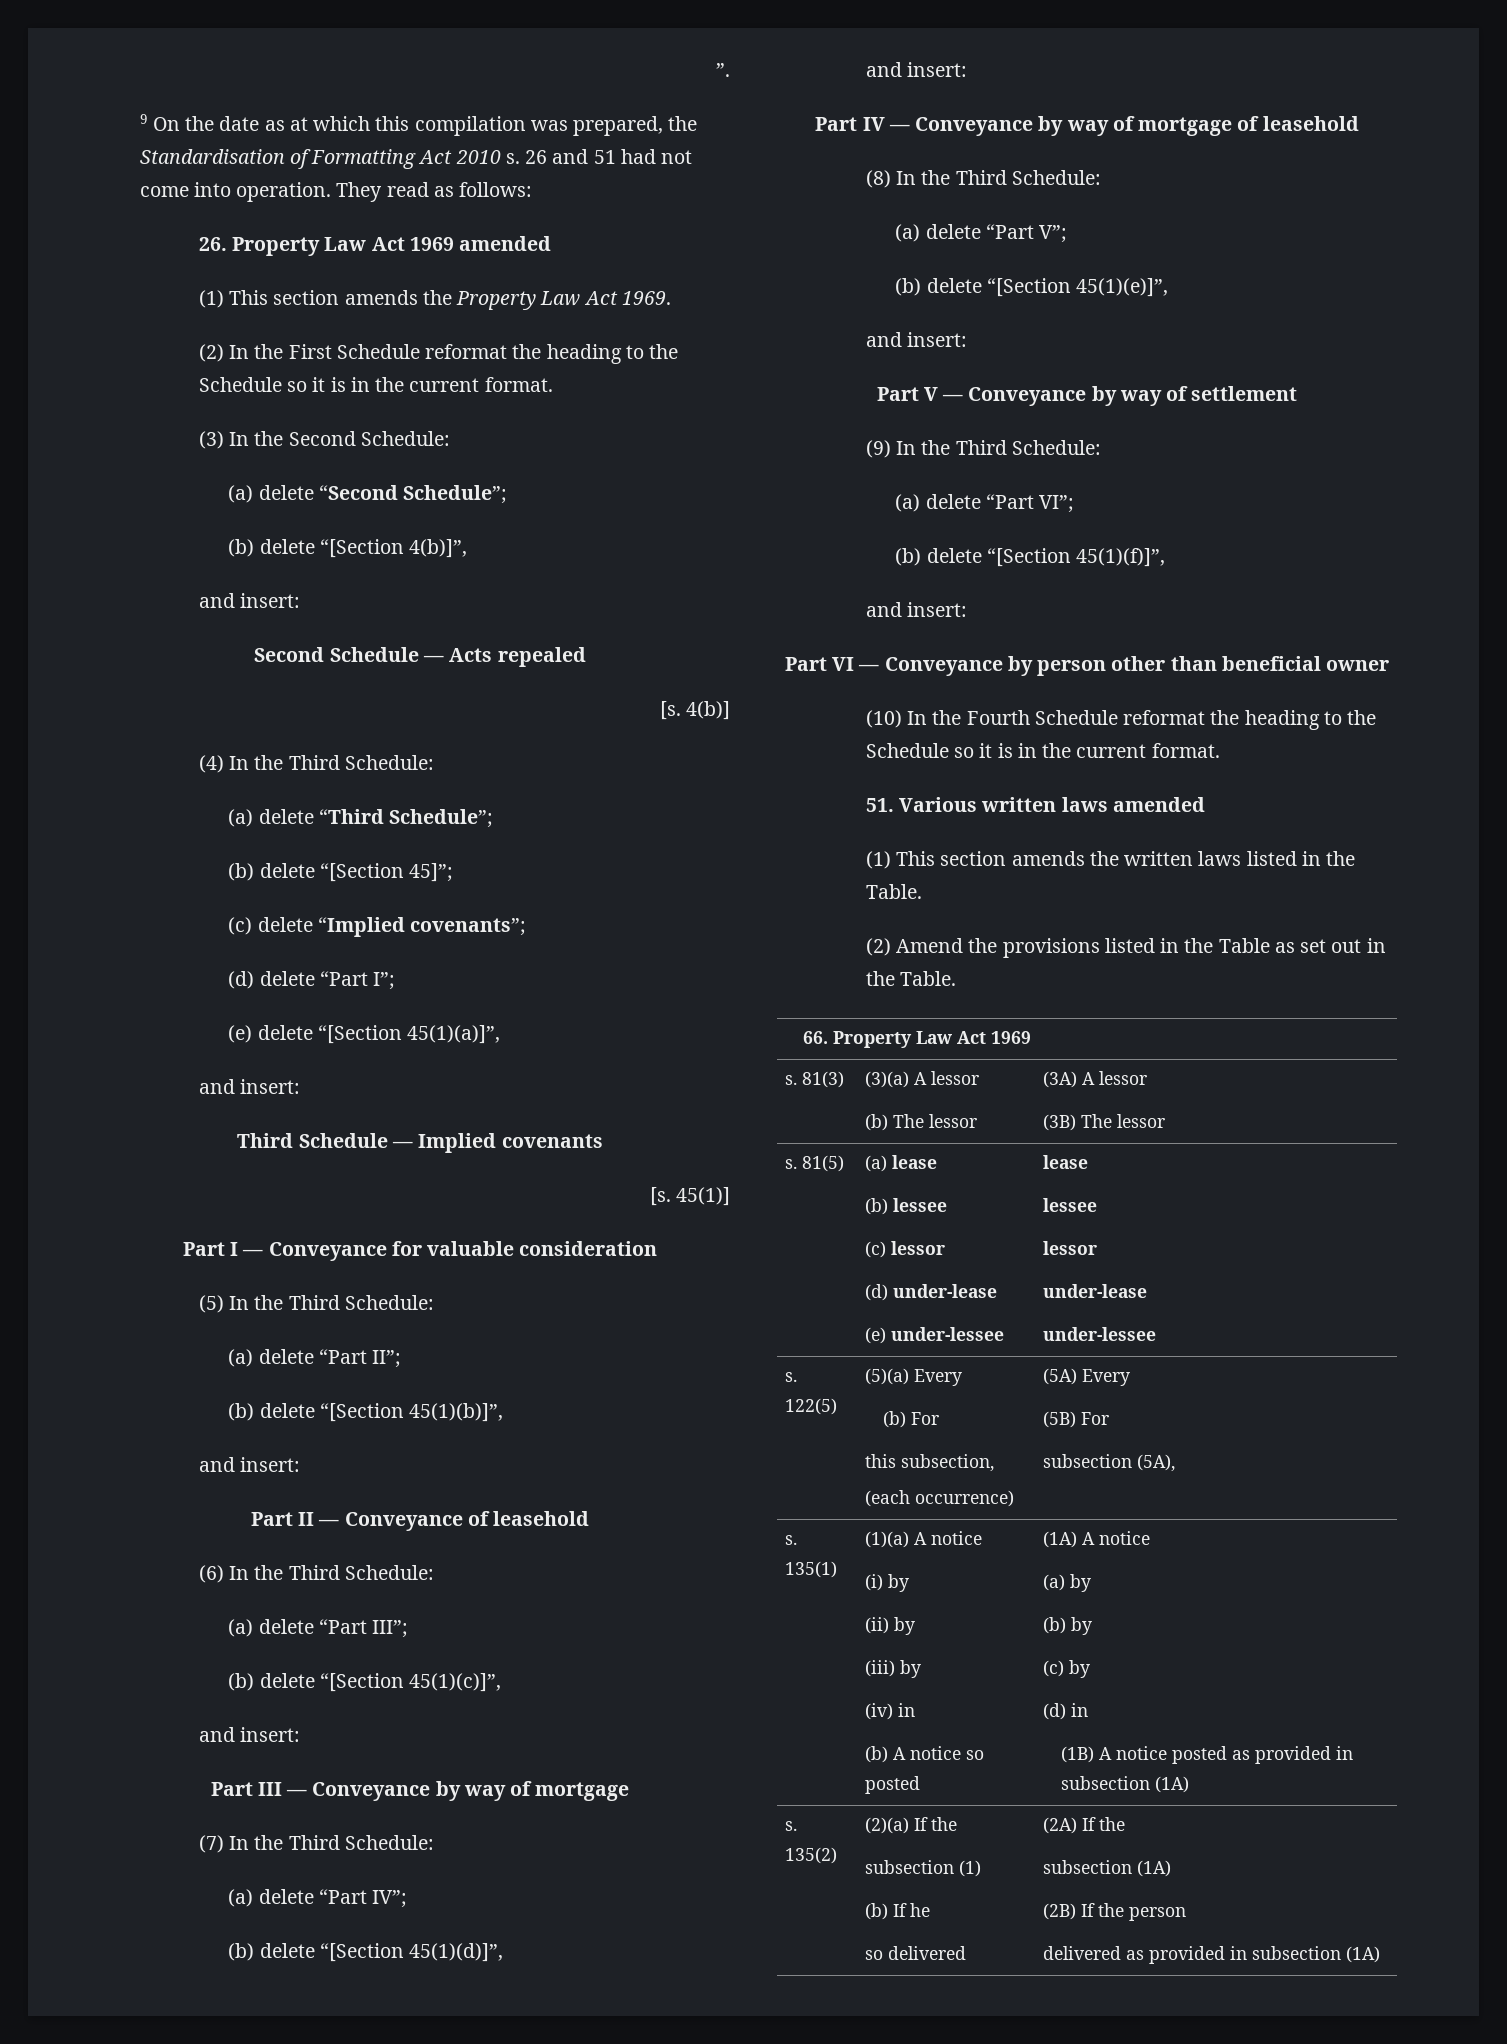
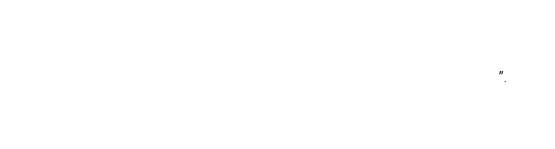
- 9 On the date as at which this compilation was prepared, the Standardisation of Formatting Act 2010 s. 26 and 51 had not come into operation. They read as follows:
- 26. Property Law Act 1969 amended
- (1) This section amends the Property Law Act 1969.
- (2) In the First Schedule reformat the heading to the Schedule so it is in the current format.
- (3) In the Second Schedule:
- (a) delete “Second Schedule”;
- (b) delete “[Section 4(b)]”,
- and insert:
- Second Schedule — Acts repealed
- [s. 4(b)]
- (4) In the Third Schedule:
- (a) delete “Third Schedule”;
- (b) delete “[Section 45]”;
- (c) delete “Implied covenants”;
- (d) delete “Part I”;
- (e) delete “[Section 45(1)(a)]”,
- and insert:
- Third Schedule — Implied covenants
- [s. 45(1)]
- Part I — Conveyance for valuable consideration
- (5) In the Third Schedule:
- (a) delete “Part II”;
- (b) delete “[Section 45(1)(b)]”,
- and insert:
- Part II — Conveyance of leasehold
- (6) In the Third Schedule:
- (a) delete “Part III”;
- (b) delete “[Section 45(1)(c)]”,
- and insert:
- Part III — Conveyance by way of mortgage
- (7) In the Third Schedule:
- (a) delete “Part IV”;
- (b) delete “[Section 45(1)(d)]”,
- and insert:
- Part IV — Conveyance by way of mortgage of leasehold
- (8) In the Third Schedule:
- (a) delete “Part V”;
- (b) delete “[Section 45(1)(e)]”,
- and insert:
- Part V — Conveyance by way of settlement
- (9) In the Third Schedule:
- (a) delete “Part VI”;
- (b) delete “[Section 45(1)(f)]”,
- and insert:
- Part VI — Conveyance by person other than beneficial owner
- (10) In the Fourth Schedule reformat the heading to the Schedule so it is in the current format.
- 51. Various written laws amended
- (1) This section amends the written laws listed in the Table.
- (2) Amend the provisions listed in the Table as set out in the Table.
- 66. Property Law Act 1969
- s. 81(3) | (3)(a) A lessor
- (b) The lessor | (3A) A lessor
- (3B) The lessor
- s. 81(5) | (a) lease
- (b) lessee
- (c) lessor
- (d) under-lease
- (e) under-lessee | lease
- lessee
- lessor
- under-lease
- under-lessee
- s. 122(5) | (5)(a) Every
- (b) For
- this subsection,
- (each occurrence) | (5A) Every
- (5B) For
- subsection (5A),
- s. 135(1) | (1)(a) A notice
- (i) by
- (ii) by
- (iii) by
- (iv) in
- (b) A notice so posted | (1A) A notice
- (a) by
- (b) by
- (c) by
- (d) in
- (1B) A notice posted as provided in subsection (1A)
- s. 135(2) | (2)(a) If the
- subsection (1)
- (b) If he
- so delivered | (2A) If the
- subsection (1A)
- (2B) If the person
- delivered as provided in subsection (1A)

